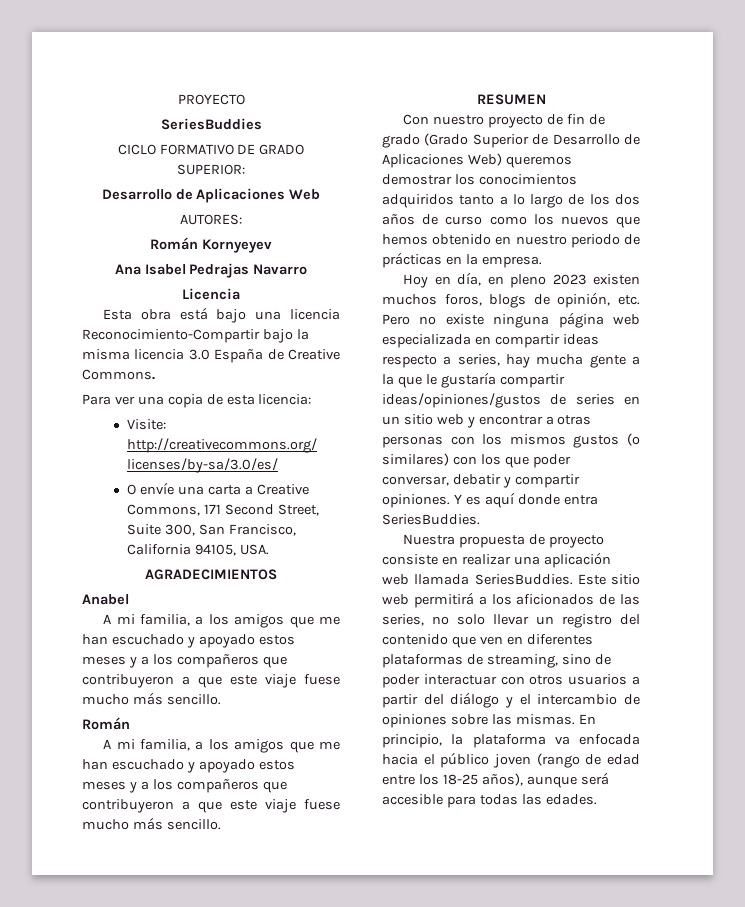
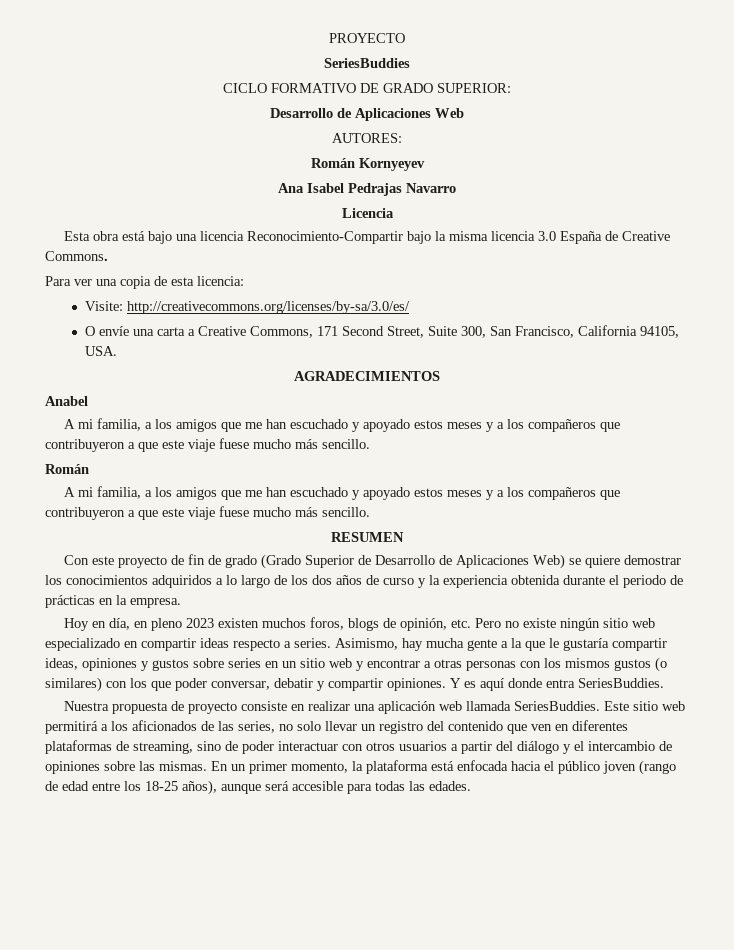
- Con nuestro proyecto de fin de grado (Grado Superior de Desarrollo de Aplicaciones Web) queremos demostrar los conocimientos adquiridos tanto a lo largo de los dos años de curso como los nuevos que hemos obtenido en nuestro periodo de prácticas en la empresa.
+ Con este proyecto de fin de grado (Grado Superior de Desarrollo de Aplicaciones Web) se quiere demostrar los conocimientos adquiridos a lo largo de los dos años de curso y la experiencia obtenida durante el periodo de prácticas en la empresa.
- Hoy en día, en pleno 2023 existen muchos foros, blogs de opinión, etc. Pero no existe ninguna página web especializada en compartir ideas respecto a series, hay mucha gente a la que le gustaría compartir ideas/opiniones/gustos de series en un sitio web y encontrar a otras personas con los mismos gustos (o similares) con los que poder conversar, debatir y compartir opiniones.
+ Hoy en día, en pleno 2023 existen muchos foros, blogs de opinión, etc. Pero no existe ningún sitio web especializado en compartir ideas respecto a series. Asimismo, hay mucha gente a la que le gustaría compartir ideas, opiniones y gustos sobre series en un sitio web y encontrar a otras personas con los mismos gustos (o similares) con los que poder conversar, debatir y compartir opiniones.
- En principio, la plataforma va enfocada hacia el público joven (rango de edad entre los 18-25 años), aunque será accesible para todas las edades.
+ En un primer momento, la plataforma está enfocada hacia el público joven (rango de edad entre los 18-25 años), aunque será accesible para todas las edades.

